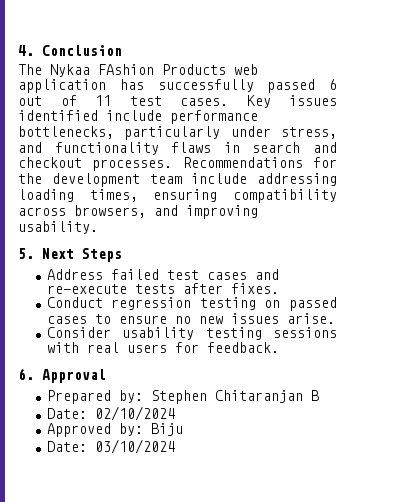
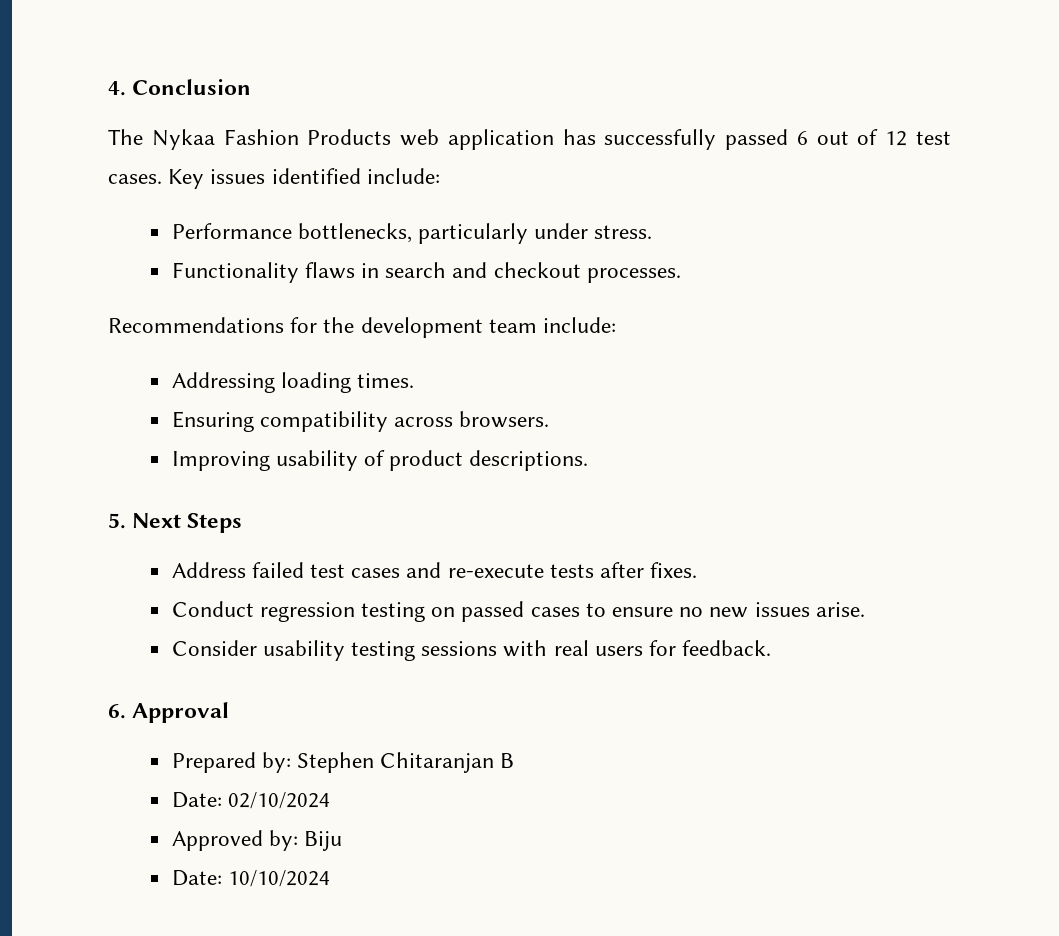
- The Nykaa FAshion Products web application has successfully passed 6 out of 11 test cases.
+ The Nykaa Fashion Products web application has successfully passed 6 out of 12 test cases.
- Key issues identified include performance bottlenecks, particularly under stress, and functionality flaws in search and checkout processes. Recommendations for the development team include addressing loading times, ensuring compatibility across browsers, and improving usability.
+ Key issues identified include:
+ Performance bottlenecks, particularly under stress.
+ Functionality flaws in search and checkout processes.
+ Recommendations for the development team include:
+ Addressing loading times.
+ Ensuring compatibility across browsers.
+ Improving usability of product descriptions.
- Date: 03/10/2024
+ Date: 10/10/2024

